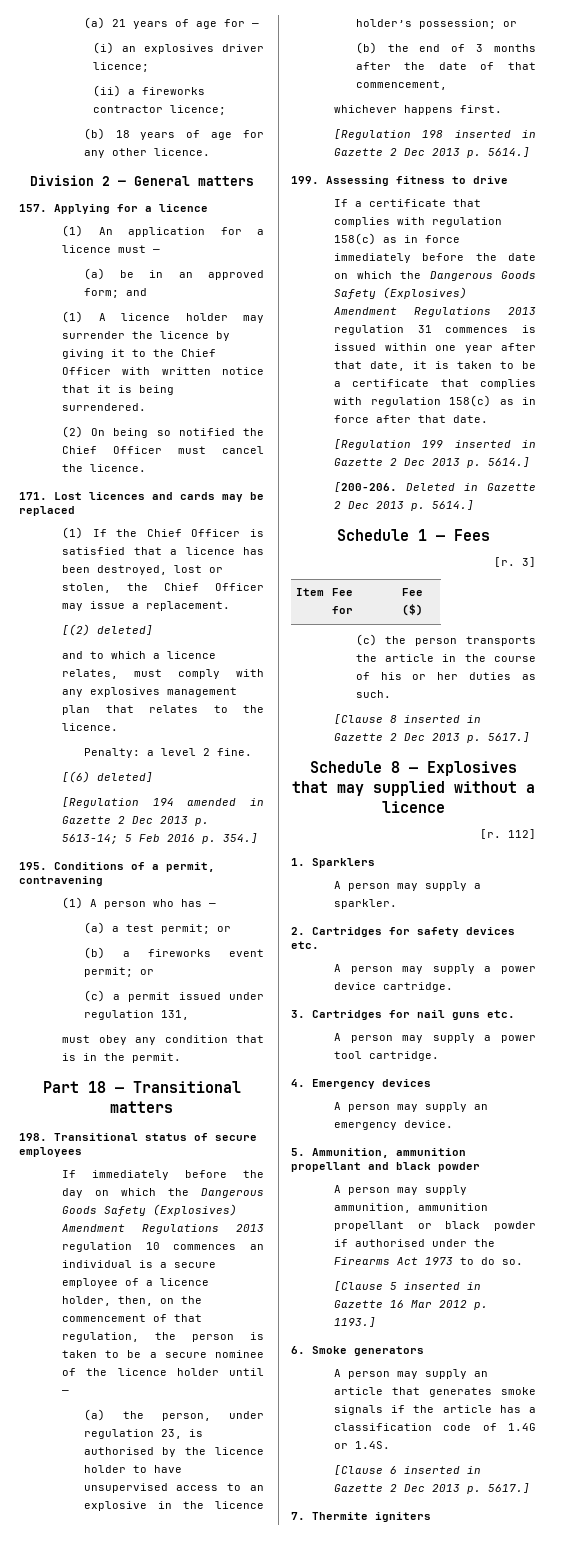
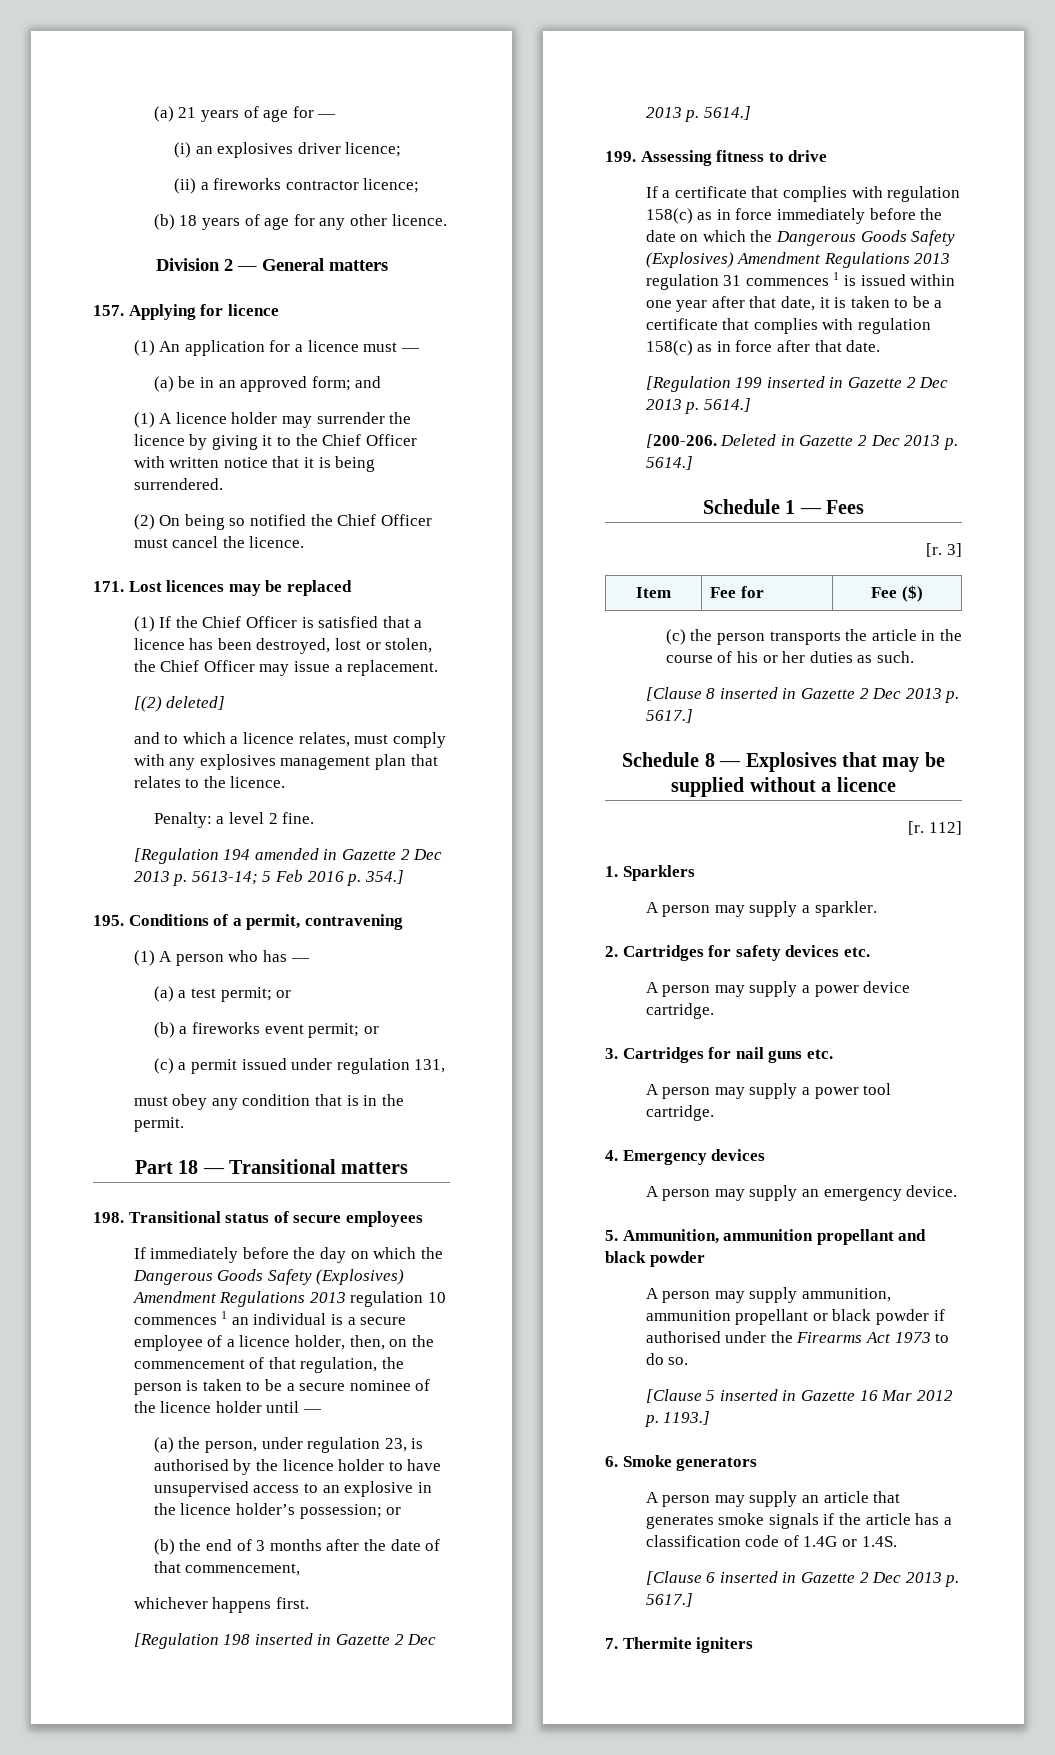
- 157. Applying for a licence
+ 157. Applying for licence
- 171. Lost licences and cards may be replaced
+ 171. Lost licences may be replaced
- [(6) deleted]
- If immediately before the day on which the Dangerous Goods Safety (Explosives) Amendment Regulations 2013 regulation 10 commences an individual is a secure employee of a licence holder, then, on the commencement of that regulation, the person is taken to be a secure nominee of the licence holder until —
+ If immediately before the day on which the Dangerous Goods Safety (Explosives) Amendment Regulations 2013 regulation 10 commences 1 an individual is a secure employee of a licence holder, then, on the commencement of that regulation, the person is taken to be a secure nominee of the licence holder until —
- If a certificate that complies with regulation 158(c) as in force immediately before the date on which the Dangerous Goods Safety (Explosives) Amendment Regulations 2013 regulation 31 commences is issued within one year after that date, it is taken to be a certificate that complies with regulation 158(c) as in force after that date.
+ If a certificate that complies with regulation 158(c) as in force immediately before the date on which the Dangerous Goods Safety (Explosives) Amendment Regulations 2013 regulation 31 commences 1 is issued within one year after that date, it is taken to be a certificate that complies with regulation 158(c) as in force after that date.
- Schedule 8 — Explosives that may supplied without a licence
+ Schedule 8 — Explosives that may be supplied without a licence

